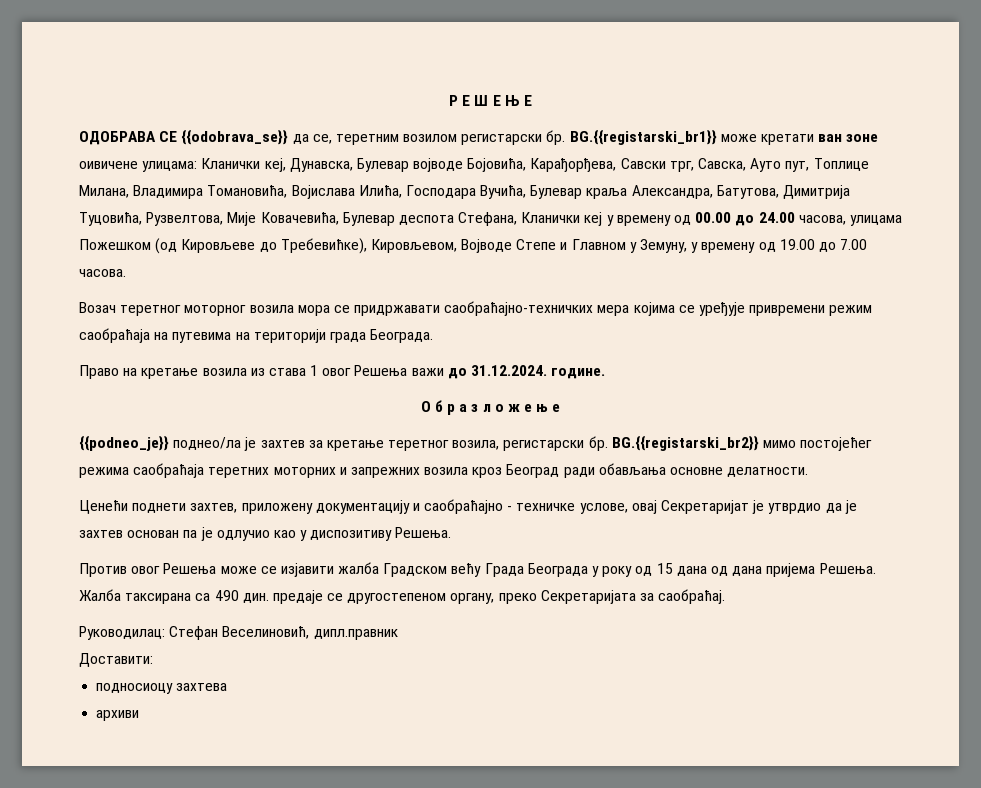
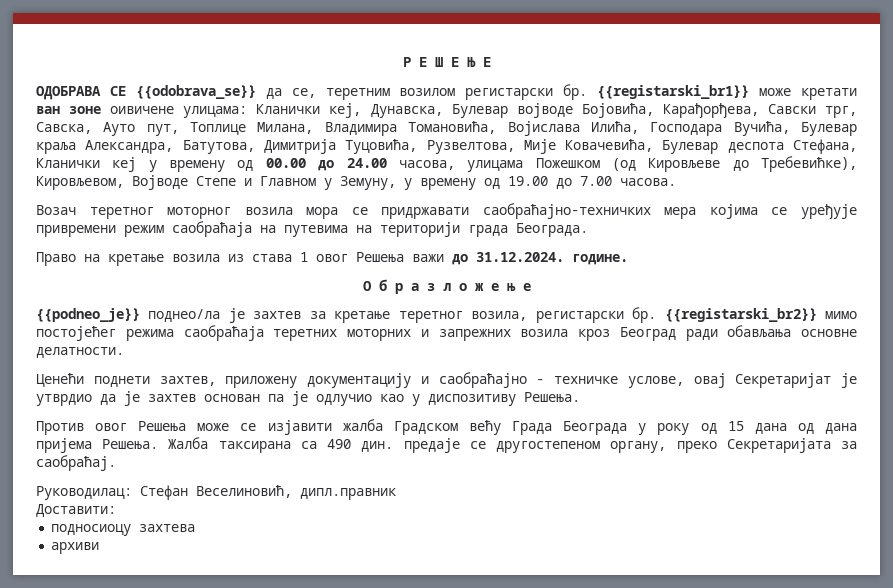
- BG.{{registarski_br1}} може кретати ван зоне оивичене улицама:
+ {{registarski_br1}} може кретати ван зоне оивичене улицама:
- BG.{{registarski_br2}} мимо постојећег режима саобраћаја теретних моторних и запрежних возила кроз Београд ради обављања основне делатности.
+ {{registarski_br2}} мимо постојећег режима саобраћаја теретних моторних и запрежних возила кроз Београд ради обављања основне делатности.

